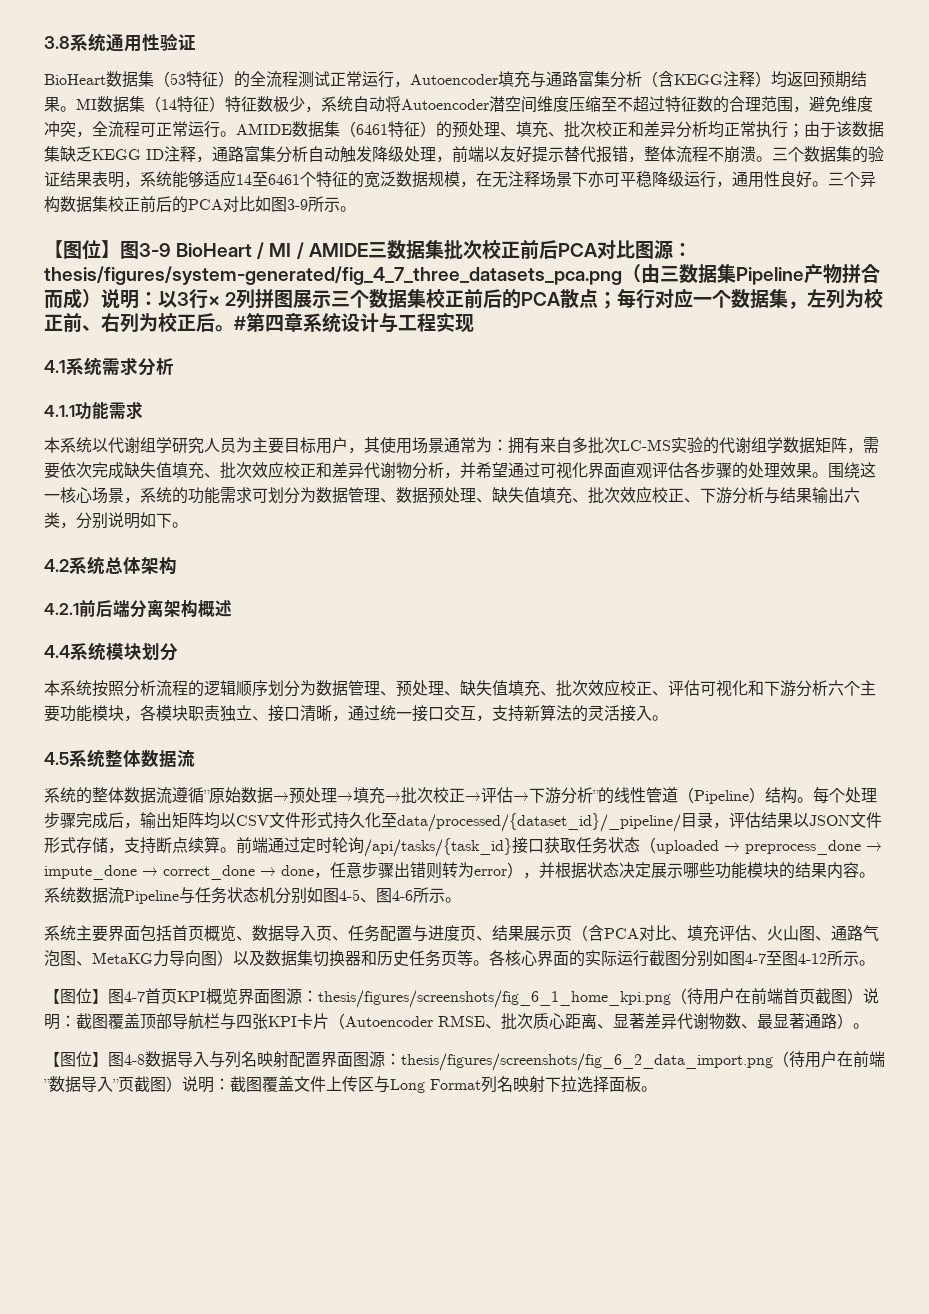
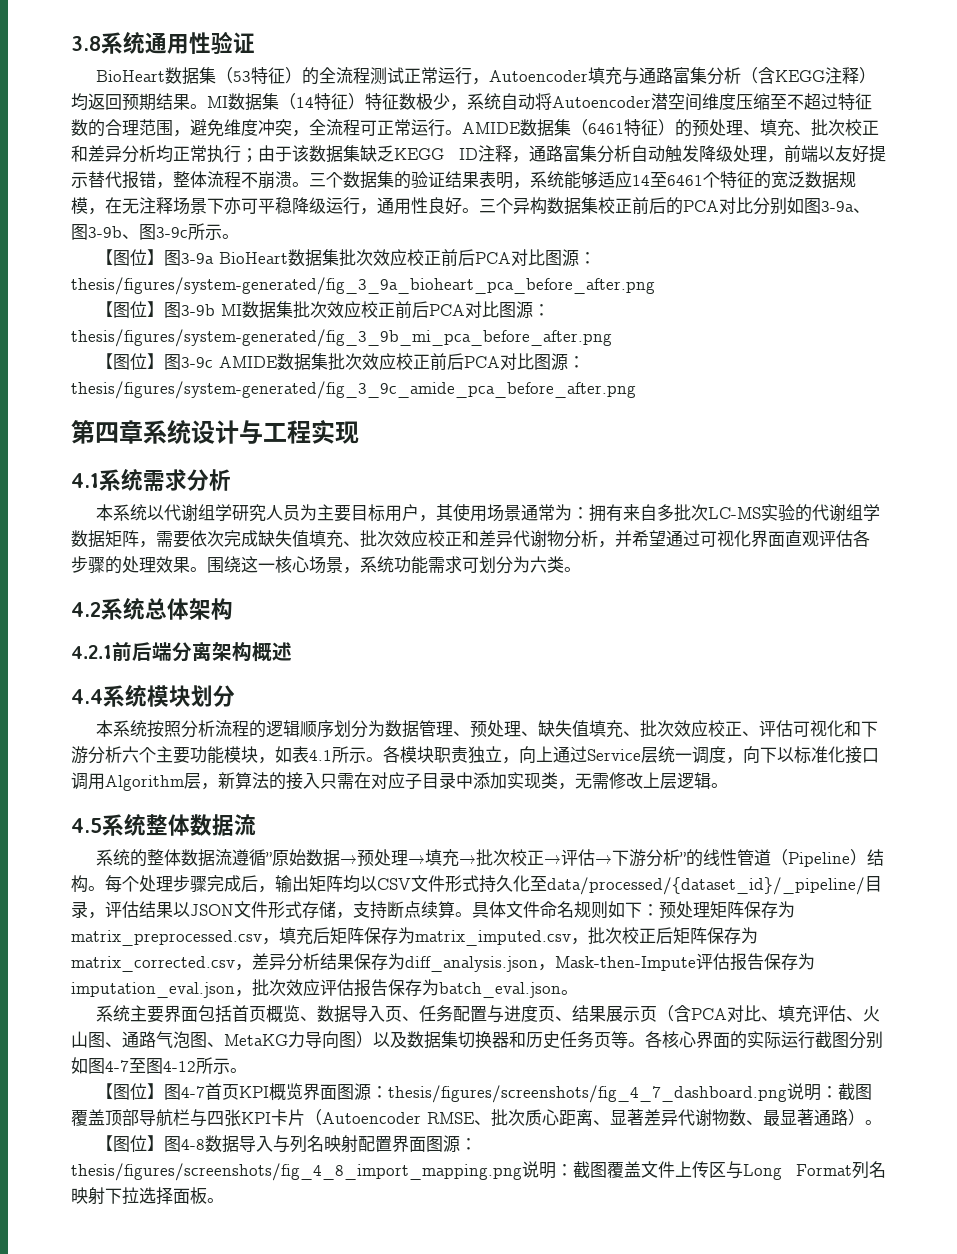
- 三个异构数据集校正前后的PCA对比如图3-9所示。
- 【图位】图3-9 BioHeart / MI / AMIDE三数据集批次校正前后PCA对比图源：thesis/figures/system-generated/fig_4_7_three_datasets_pca.png（由三数据集Pipeline产物拼合而成）说明：以3行× 2列拼图展示三个数据集校正前后的PCA散点；每行对应一个数据集，左列为校正前、右列为校正后。#第四章系统设计与工程实现
+ 三个异构数据集校正前后的PCA对比分别如图3-9a、图3-9b、图3-9c所示。
+ 【图位】图3-9a BioHeart数据集批次效应校正前后PCA对比图源：thesis/figures/system-generated/fig_3_9a_bioheart_pca_before_after.png
+ 【图位】图3-9b MI数据集批次效应校正前后PCA对比图源：thesis/figures/system-generated/fig_3_9b_mi_pca_before_after.png
+ 【图位】图3-9c AMIDE数据集批次效应校正前后PCA对比图源：thesis/figures/system-generated/fig_3_9c_amide_pca_before_after.png
+ 第四章系统设计与工程实现
- 4.1.1功能需求
- 围绕这一核心场景，系统的功能需求可划分为数据管理、数据预处理、缺失值填充、批次效应校正、下游分析与结果输出六类，分别说明如下。
+ 围绕这一核心场景，系统功能需求可划分为六类。
- 本系统按照分析流程的逻辑顺序划分为数据管理、预处理、缺失值填充、批次效应校正、评估可视化和下游分析六个主要功能模块，各模块职责独立、接口清晰，通过统一接口交互，支持新算法的灵活接入。
+ 本系统按照分析流程的逻辑顺序划分为数据管理、预处理、缺失值填充、批次效应校正、评估可视化和下游分析六个主要功能模块，如表4.1所示。各模块职责独立，向上通过Service层统一调度，向下以标准化接口调用Algorithm层，新算法的接入只需在对应子目录中添加实现类，无需修改上层逻辑。
- 前端通过定时轮询/api/tasks/{task_id}接口获取任务状态（uploaded → preprocess_done → impute_done → correct_done → done，任意步骤出错则转为error），并根据状态决定展示哪些功能模块的结果内容。系统数据流Pipeline与任务状态机分别如图4-5、图4-6所示。
+ 具体文件命名规则如下：预处理矩阵保存为matrix_preprocessed.csv，填充后矩阵保存为matrix_imputed.csv，批次校正后矩阵保存为matrix_corrected.csv，差异分析结果保存为diff_analysis.json，Mask-then-Impute评估报告保存为imputation_eval.json，批次效应评估报告保存为batch_eval.json。
- 【图位】图4-7首页KPI概览界面图源：thesis/figures/screenshots/fig_6_1_home_kpi.png（待用户在前端首页截图）说明：截图覆盖顶部导航栏与四张KPI卡片（Autoencoder RMSE、批次质心距离、显著差异代谢物数、最显著通路）。
+ 【图位】图4-7首页KPI概览界面图源：thesis/figures/screenshots/fig_4_7_dashboard.png说明：截图覆盖顶部导航栏与四张KPI卡片（Autoencoder RMSE、批次质心距离、显著差异代谢物数、最显著通路）。
- 【图位】图4-8数据导入与列名映射配置界面图源：thesis/figures/screenshots/fig_6_2_data_import.png（待用户在前端”数据导入”页截图）说明：截图覆盖文件上传区与Long Format列名映射下拉选择面板。
+ 【图位】图4-8数据导入与列名映射配置界面图源：thesis/figures/screenshots/fig_4_8_import_mapping.png说明：截图覆盖文件上传区与Long Format列名映射下拉选择面板。

